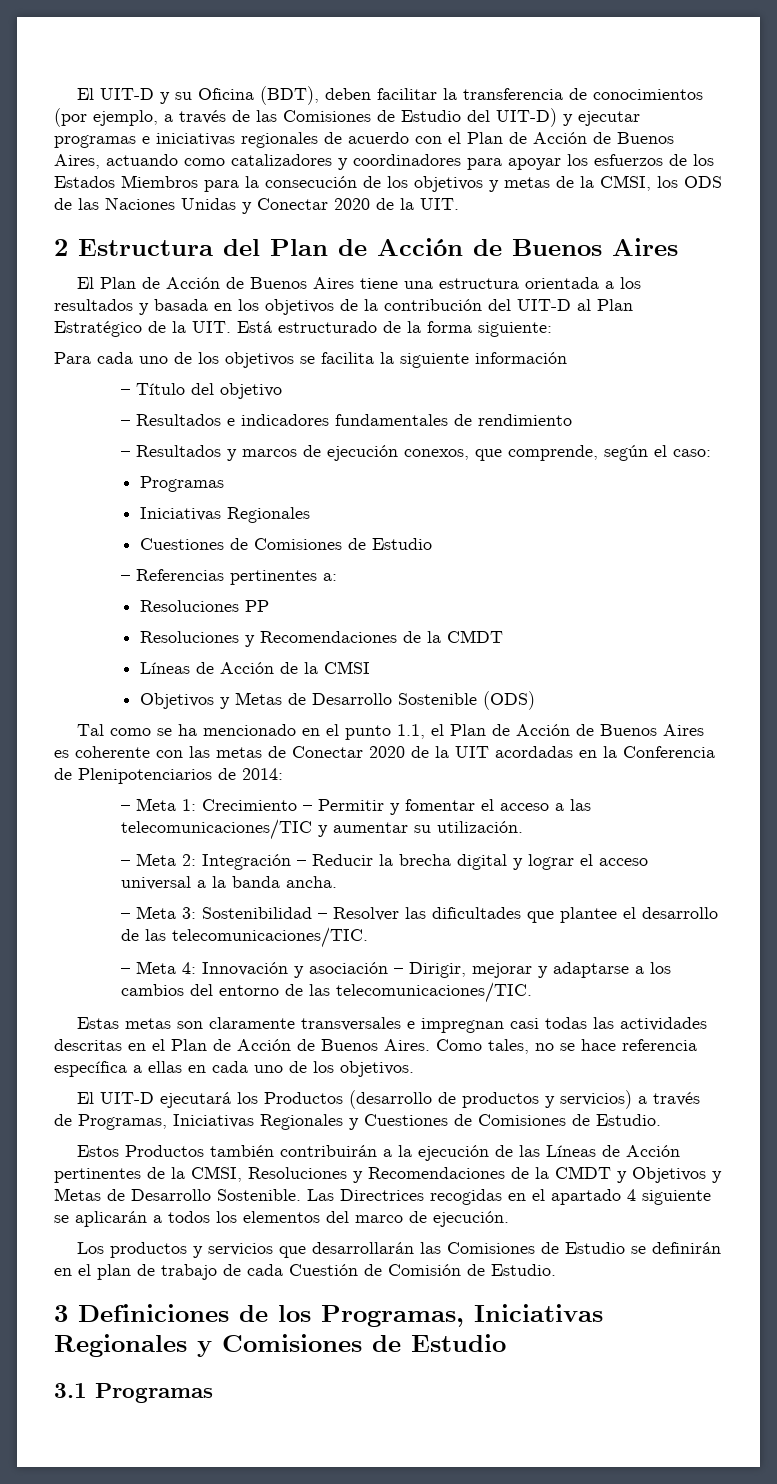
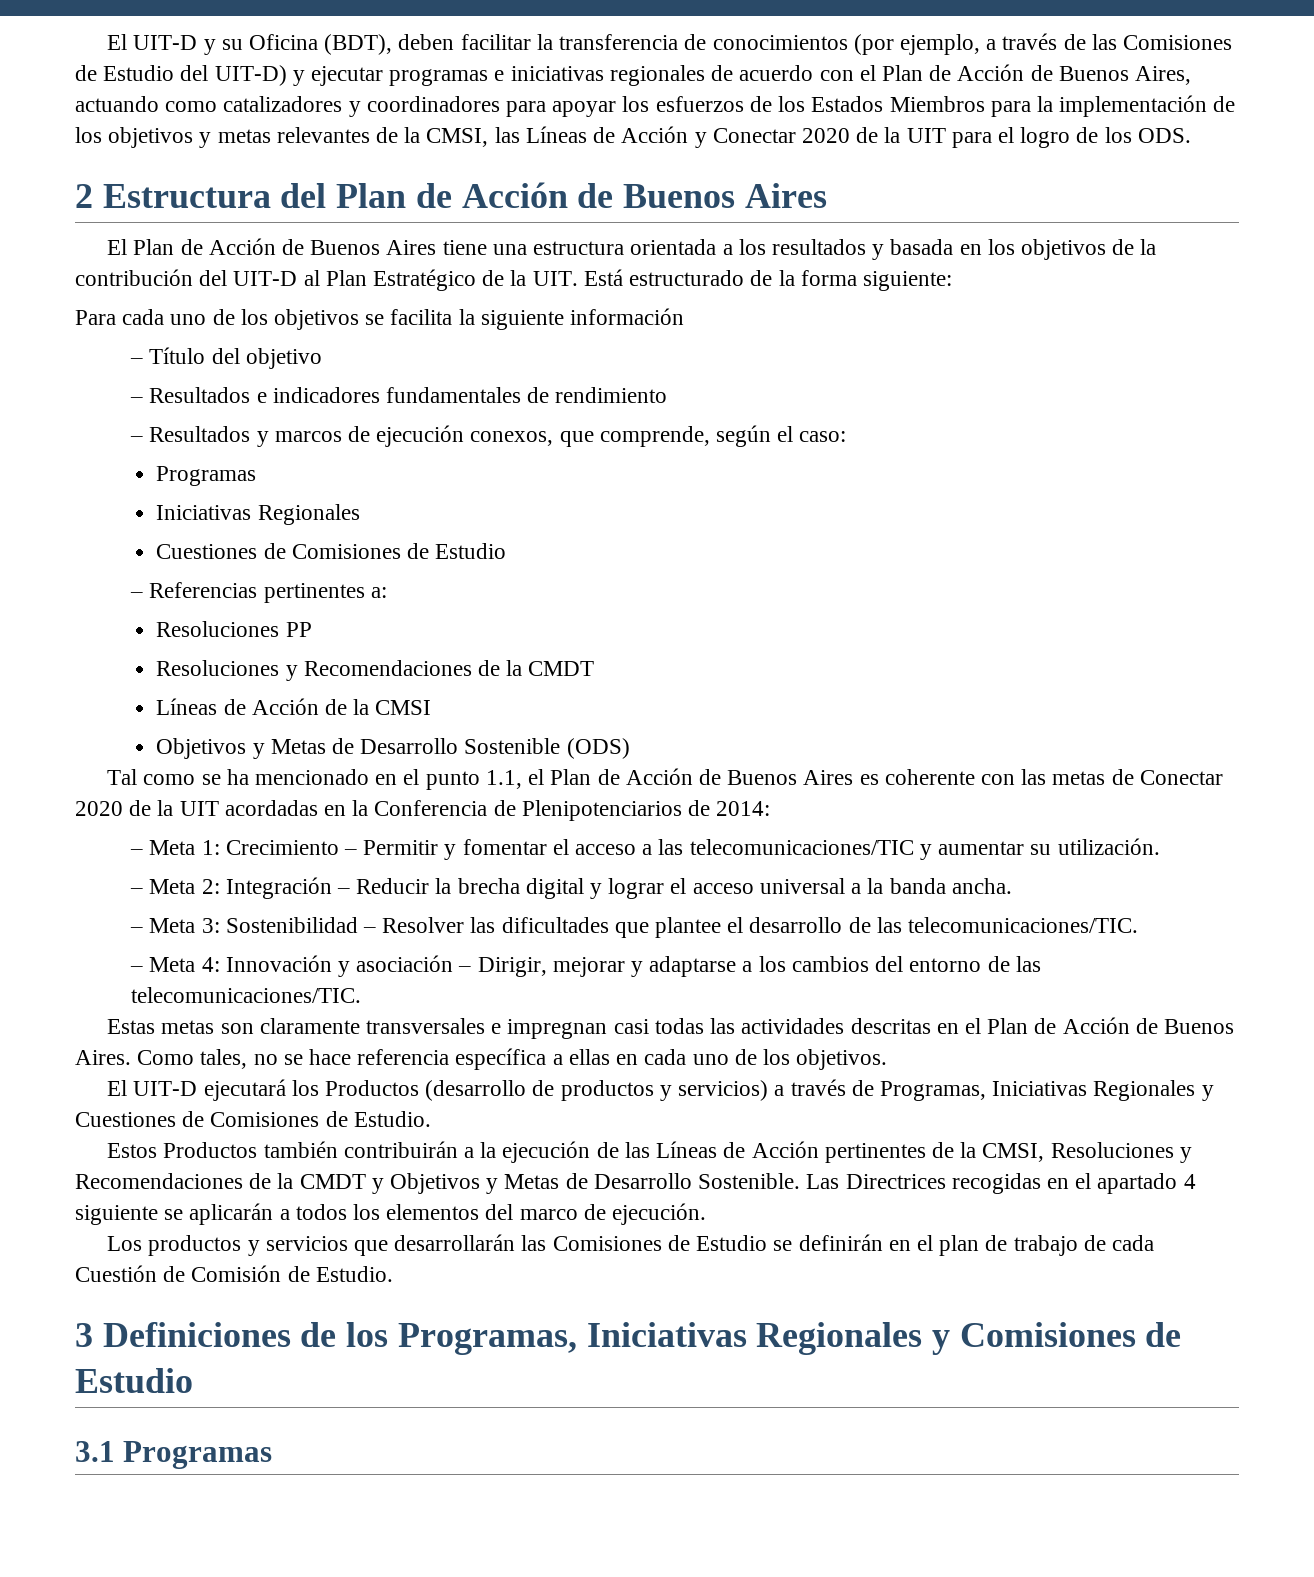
- El UIT-D y su Oficina (BDT), deben facilitar la transferencia de conocimientos (por ejemplo, a través de las Comisiones de Estudio del UIT-D) y ejecutar programas e iniciativas regionales de acuerdo con el Plan de Acción de Buenos Aires, actuando como catalizadores y coordinadores para apoyar los esfuerzos de los Estados Miembros para la consecución de los objetivos y metas de la CMSI, los ODS de las Naciones Unidas y Conectar 2020 de la UIT.
+ El UIT-D y su Oficina (BDT), deben facilitar la transferencia de conocimientos (por ejemplo, a través de las Comisiones de Estudio del UIT-D) y ejecutar programas e iniciativas regionales de acuerdo con el Plan de Acción de Buenos Aires, actuando como catalizadores y coordinadores para apoyar los esfuerzos de los Estados Miembros para la implementación de los objetivos y metas relevantes de la CMSI, las Líneas de Acción y Conectar 2020 de la UIT para el logro de los ODS.

